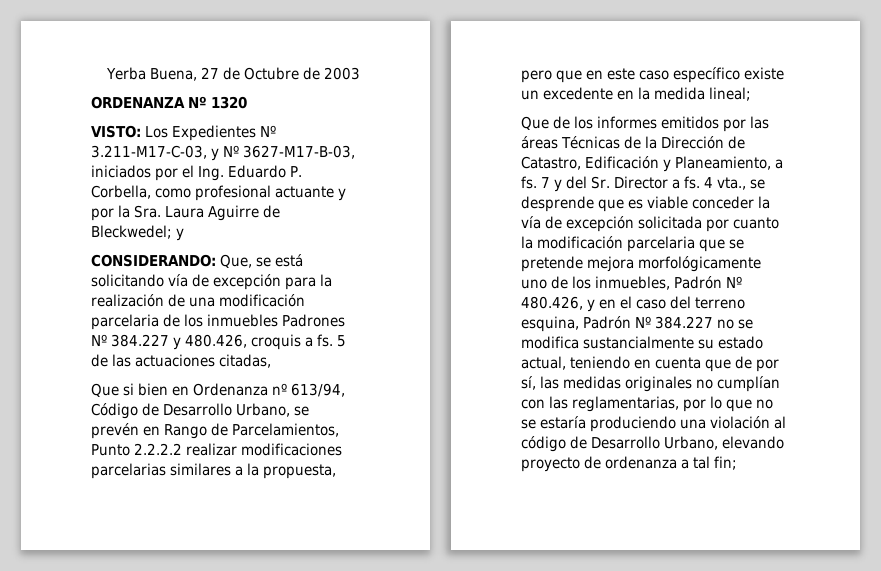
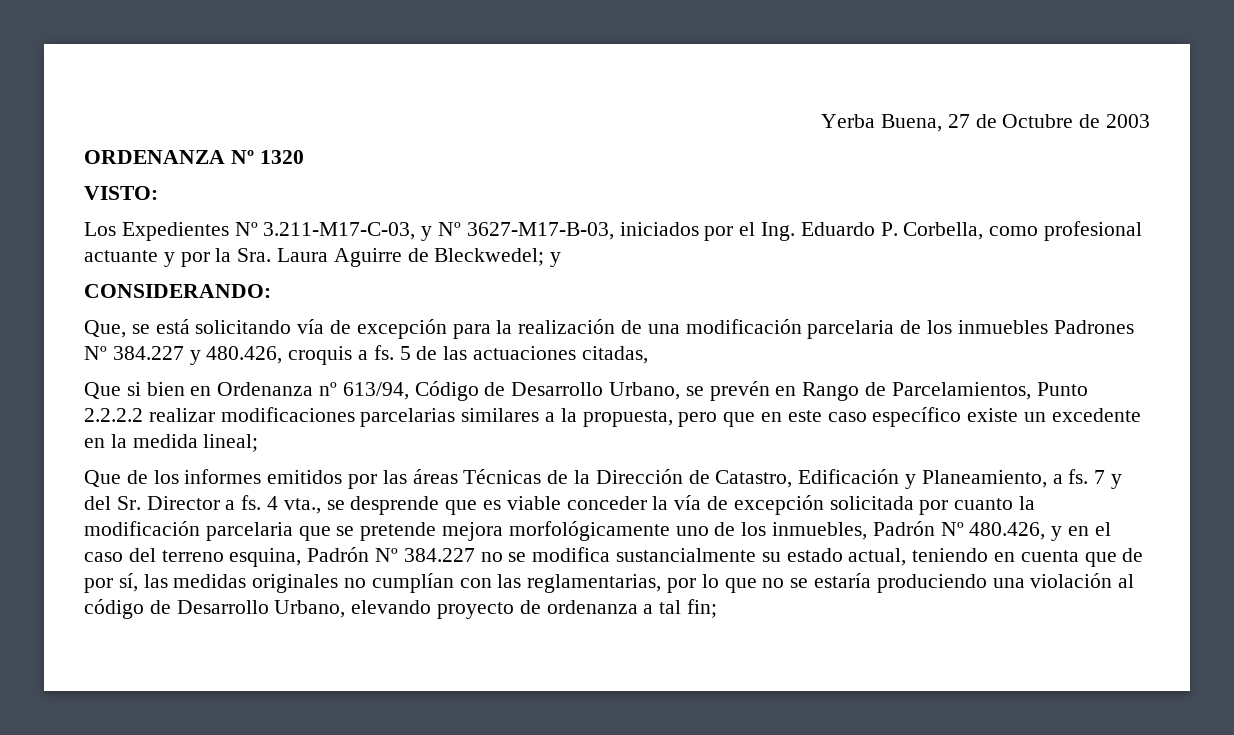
- VISTO: Los Expedientes Nº 3.211-M17-C-03, y Nº 3627-M17-B-03, iniciados por el Ing. Eduardo P. Corbella, como profesional actuante y por la Sra. Laura Aguirre de Bleckwedel; y
+ VISTO:
+ Los Expedientes Nº 3.211-M17-C-03, y Nº 3627-M17-B-03, iniciados por el Ing. Eduardo P. Corbella, como profesional actuante y por la Sra. Laura Aguirre de Bleckwedel; y
- CONSIDERANDO: Que, se está solicitando vía de excepción para la realización de una modificación parcelaria de los inmuebles Padrones Nº 384.227 y 480.426, croquis a fs.
+ CONSIDERANDO:
+ Que, se está solicitando vía de excepción para la realización de una modificación parcelaria de los inmuebles Padrones Nº 384.227 y 480.426, croquis a fs.

